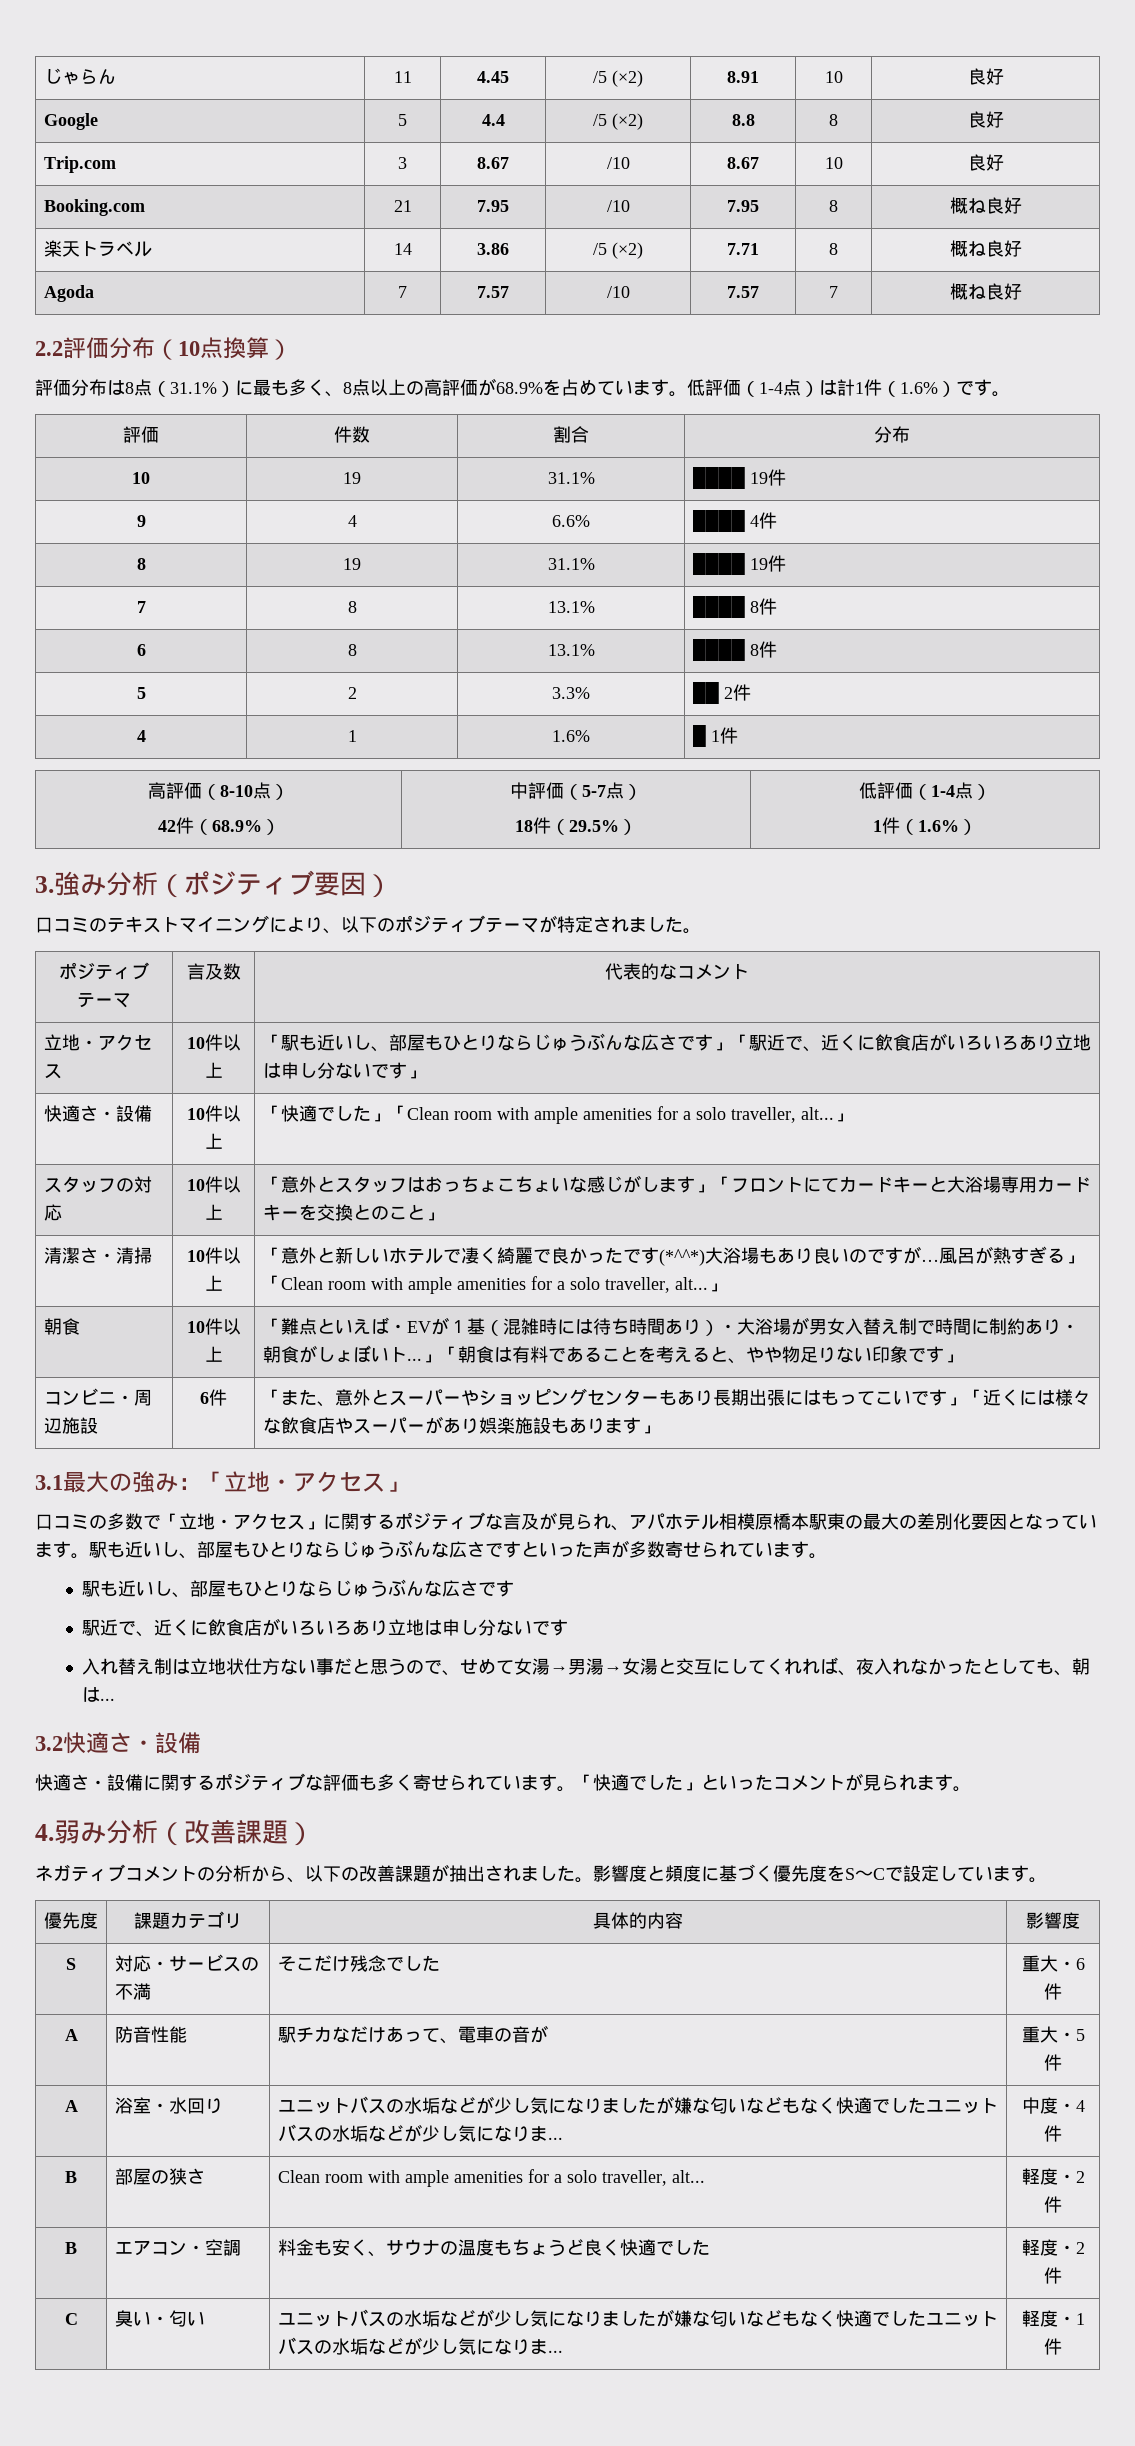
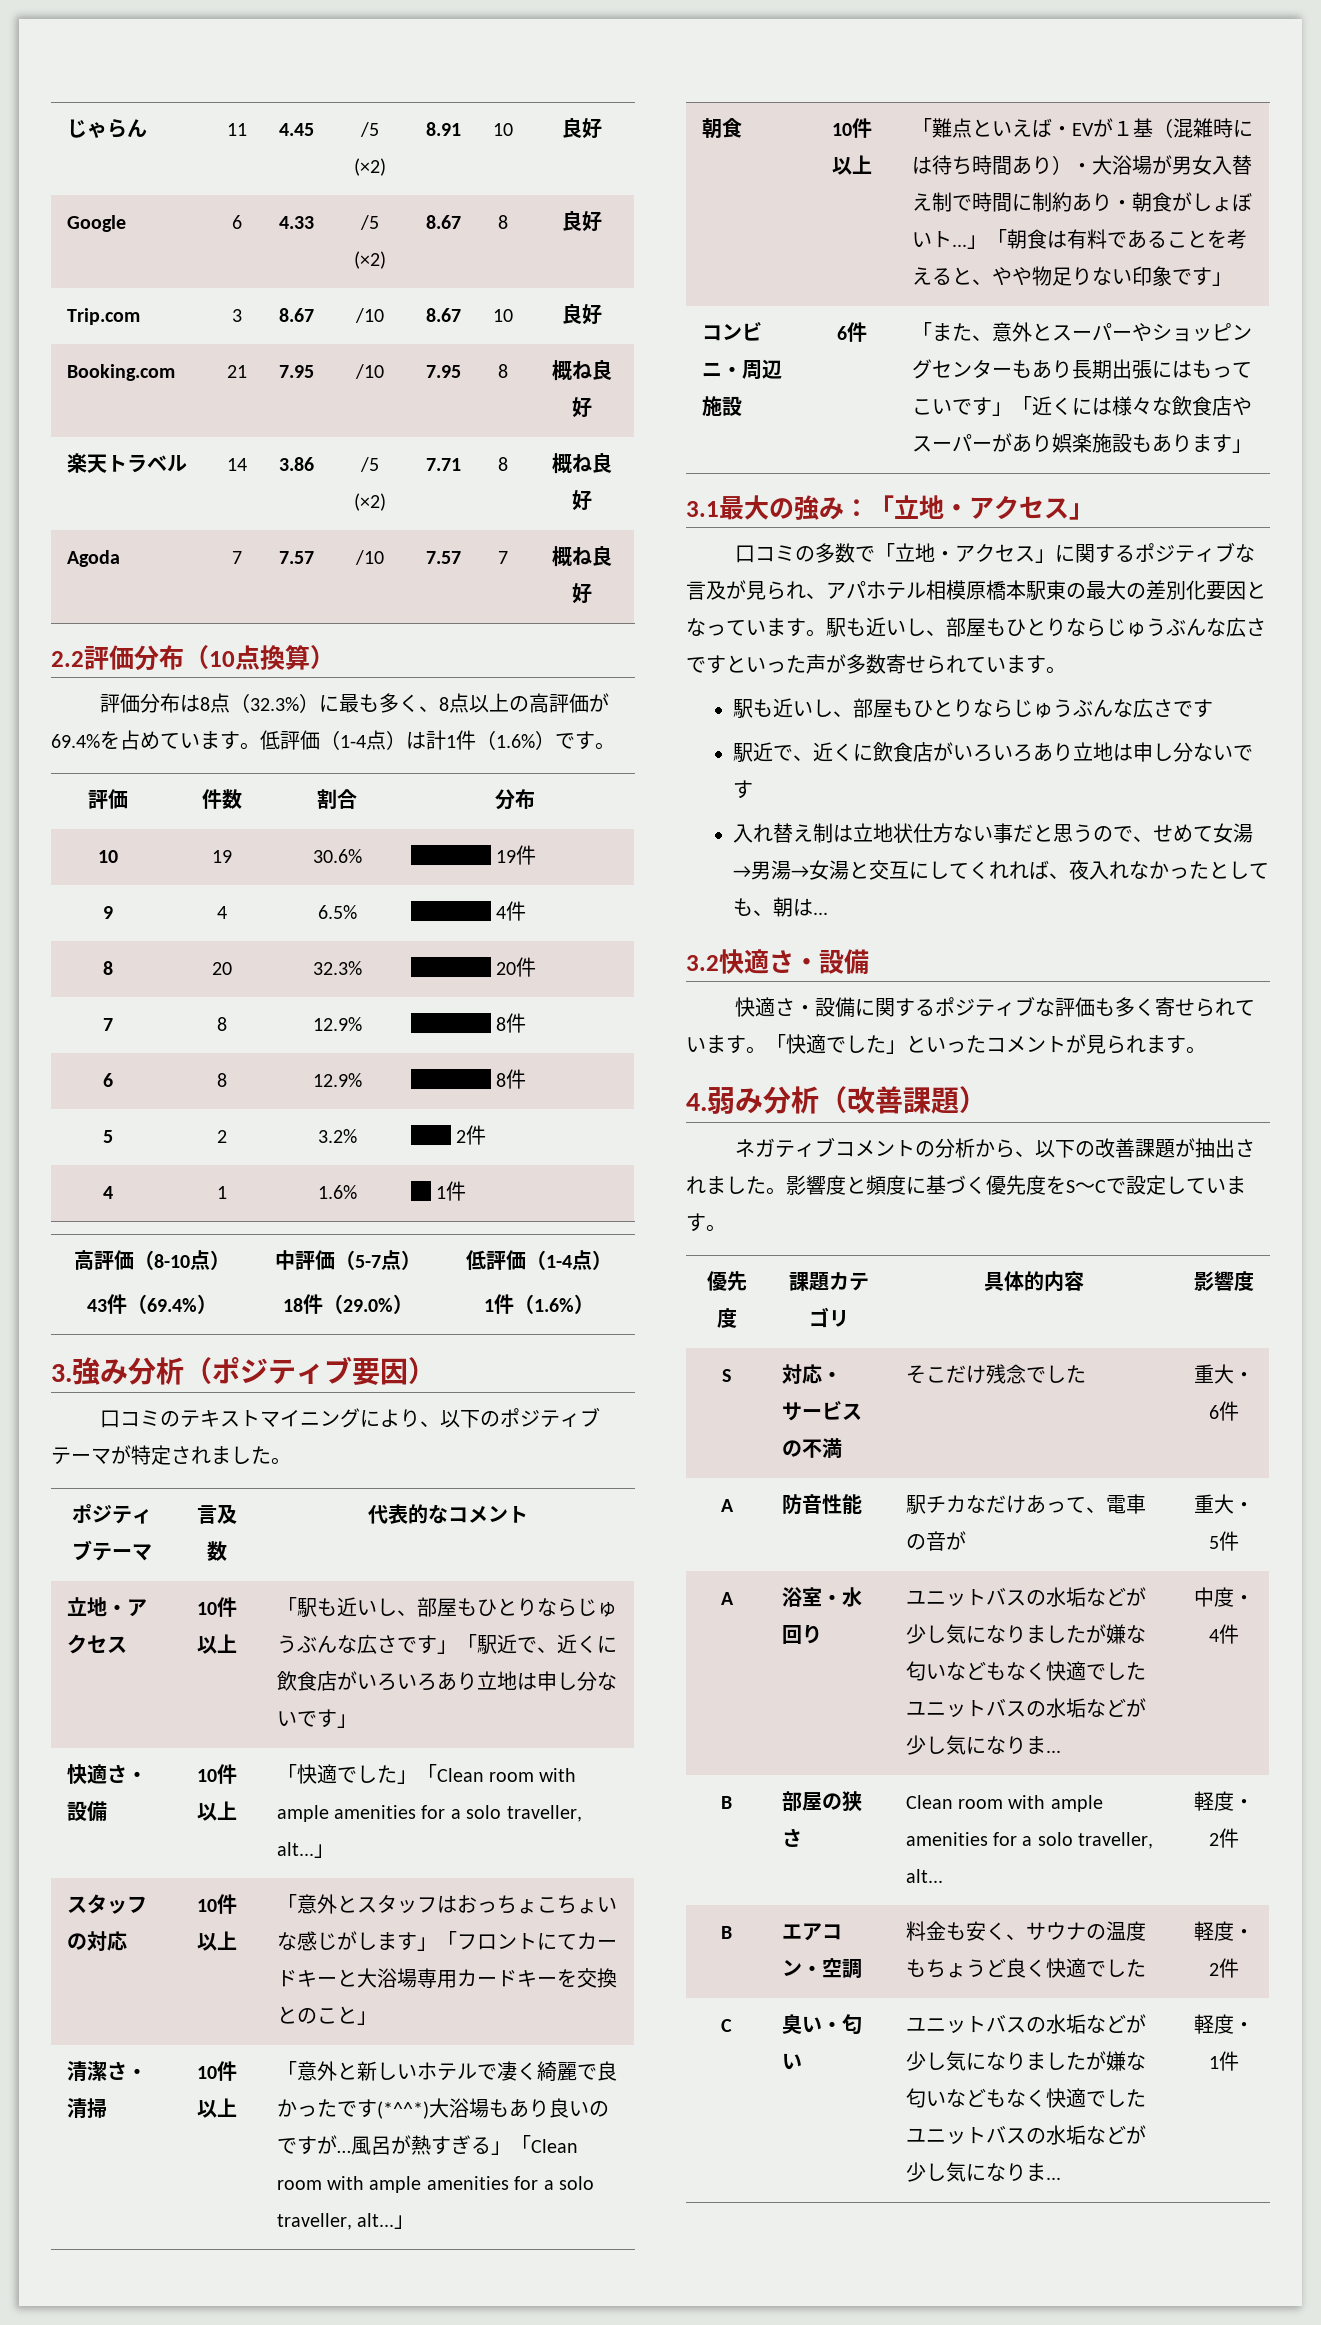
- Google | 5 | 4.4 | /5 (×2) | 8.8 | 8 | 良好
+ Google | 6 | 4.33 | /5 (×2) | 8.67 | 8 | 良好
- 評価分布は8点（31.1%）に最も多く、8点以上の高評価が68.9%を占めています。
+ 評価分布は8点（32.3%）に最も多く、8点以上の高評価が69.4%を占めています。
- 10 | 19 | 31.1% | ████ 19件
+ 10 | 19 | 30.6% | ████ 19件
- 9 | 4 | 6.6% | ████ 4件
+ 9 | 4 | 6.5% | ████ 4件
- 8 | 19 | 31.1% | ████ 19件
+ 8 | 20 | 32.3% | ████ 20件
- 7 | 8 | 13.1% | ████ 8件
+ 7 | 8 | 12.9% | ████ 8件
- 6 | 8 | 13.1% | ████ 8件
+ 6 | 8 | 12.9% | ████ 8件
- 5 | 2 | 3.3% | ██ 2件
+ 5 | 2 | 3.2% | ██ 2件
  高評価（8-10点）
- 42件（68.9%） | 中評価（5-7点）
- 18件（29.5%） | 低評価（1-4点）
+ 43件（69.4%） | 中評価（5-7点）
+ 18件（29.0%） | 低評価（1-4点）

